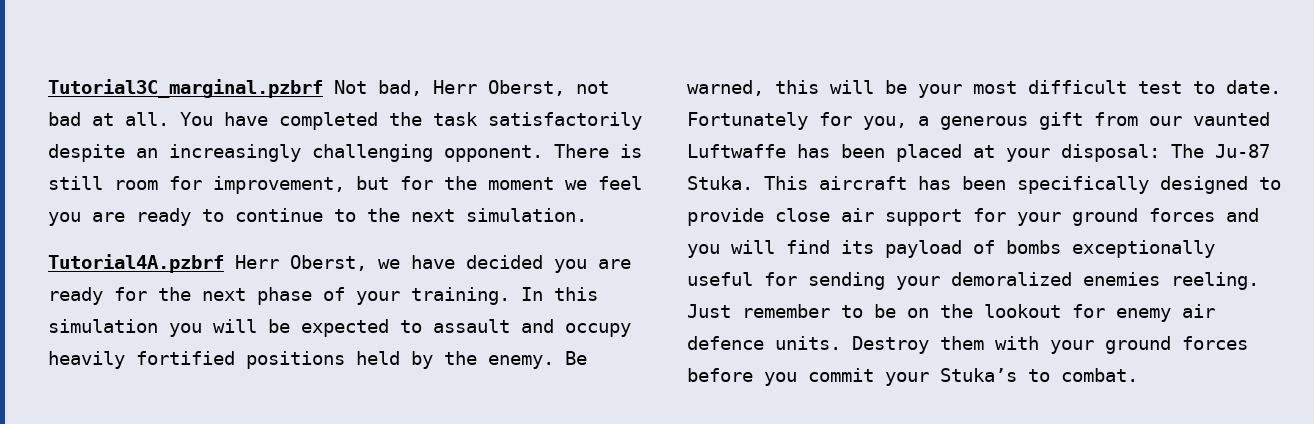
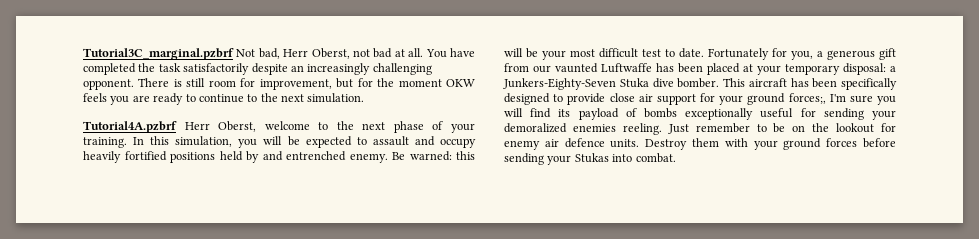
- There is still room for improvement, but for the moment we feel you are ready to continue to the next simulation.
+ There is still room for improvement, but for the moment OKW feels you are ready to continue to the next simulation.
- Tutorial4A.pzbrf Herr Oberst, we have decided you are ready for the next phase of your training.
+ Tutorial4A.pzbrf Herr Oberst, welcome to the next phase of your training.
- In this simulation you will be expected to assault and occupy heavily fortified positions held by the enemy.
+ In this simulation, you will be expected to assault and occupy heavily fortified positions held by and entrenched enemy.
- Be warned, this will be your most difficult test to date.
+ Be warned: this will be your most difficult test to date.
- Fortunately for you, a generous gift from our vaunted Luftwaffe has been placed at your disposal: The Ju-87 Stuka.
+ Fortunately for you, a generous gift from our vaunted Luftwaffe has been placed at your temporary disposal: a Junkers-Eighty-Seven Stuka dive bomber.
- This aircraft has been specifically designed to provide close air support for your ground forces and you will find its payload of bombs exceptionally useful for sending your demoralized enemies reeling.
+ This aircraft has been specifically designed to provide close air support for your ground forces;, I'm sure you will find its payload of bombs exceptionally useful for sending your demoralized enemies reeling.
- Destroy them with your ground forces before you commit your Stuka’s to combat.
+ Destroy them with your ground forces before sending your Stukas into combat.

